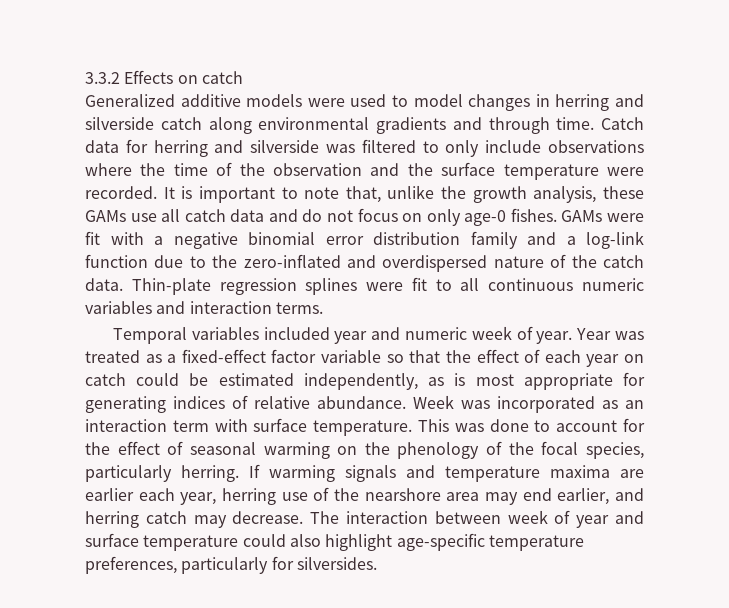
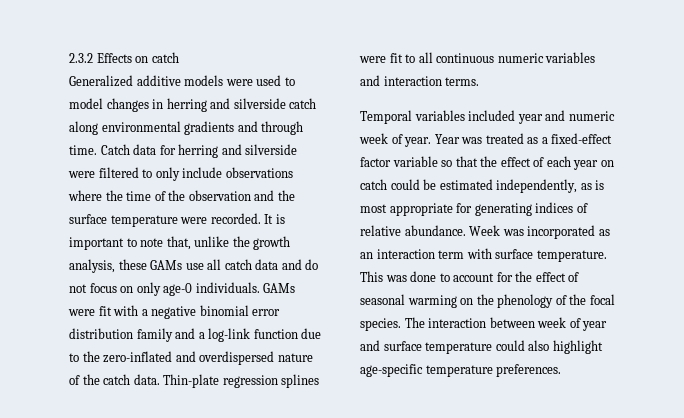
- 3.3.2 Effects on catch
+ 2.3.2 Effects on catch
- Catch data for herring and silverside was filtered to only include observations where the time of the observation and the surface temperature were recorded.
+ Catch data for herring and silverside were filtered to only include observations where the time of the observation and the surface temperature were recorded.
- It is important to note that, unlike the growth analysis, these GAMs use all catch data and do not focus on only age-0 fishes.
+ It is important to note that, unlike the growth analysis, these GAMs use all catch data and do not focus on only age-0 individuals.
- This was done to account for the effect of seasonal warming on the phenology of the focal species, particularly herring. If warming signals and temperature maxima are earlier each year, herring use of the nearshore area may end earlier, and herring catch may decrease.
+ This was done to account for the effect of seasonal warming on the phenology of the focal species.
- The interaction between week of year and surface temperature could also highlight age-specific temperature preferences, particularly for silversides.
+ The interaction between week of year and surface temperature could also highlight age-specific temperature preferences.

